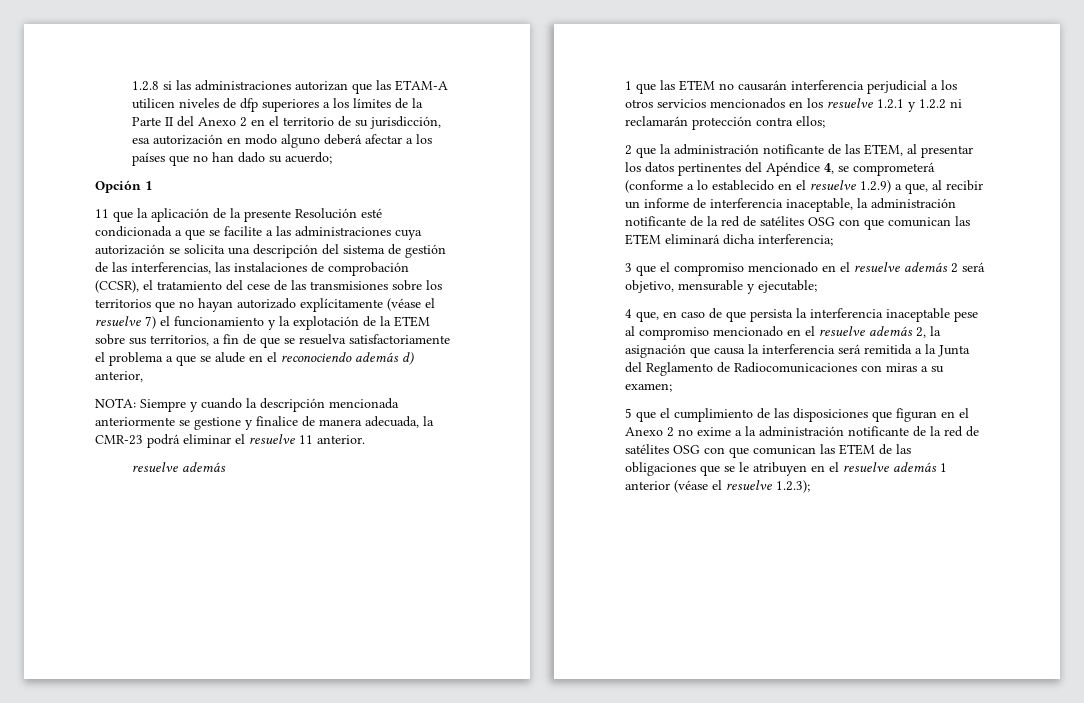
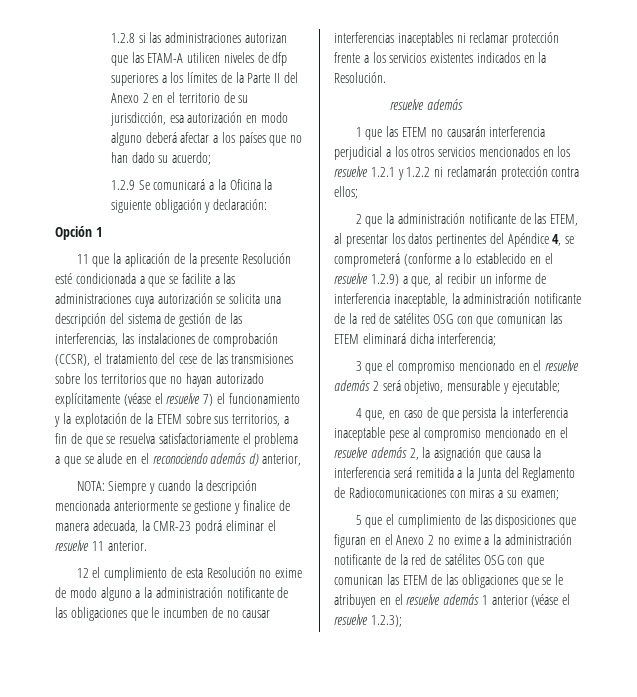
+ 1.2.9 Se comunicará a la Oficina la siguiente obligación y declaración:
+ 12 el cumplimiento de esta Resolución no exime de modo alguno a la administración notificante de las obligaciones que le incumben de no causar interferencias inaceptables ni reclamar protección frente a los servicios existentes indicados en la Resolución.

